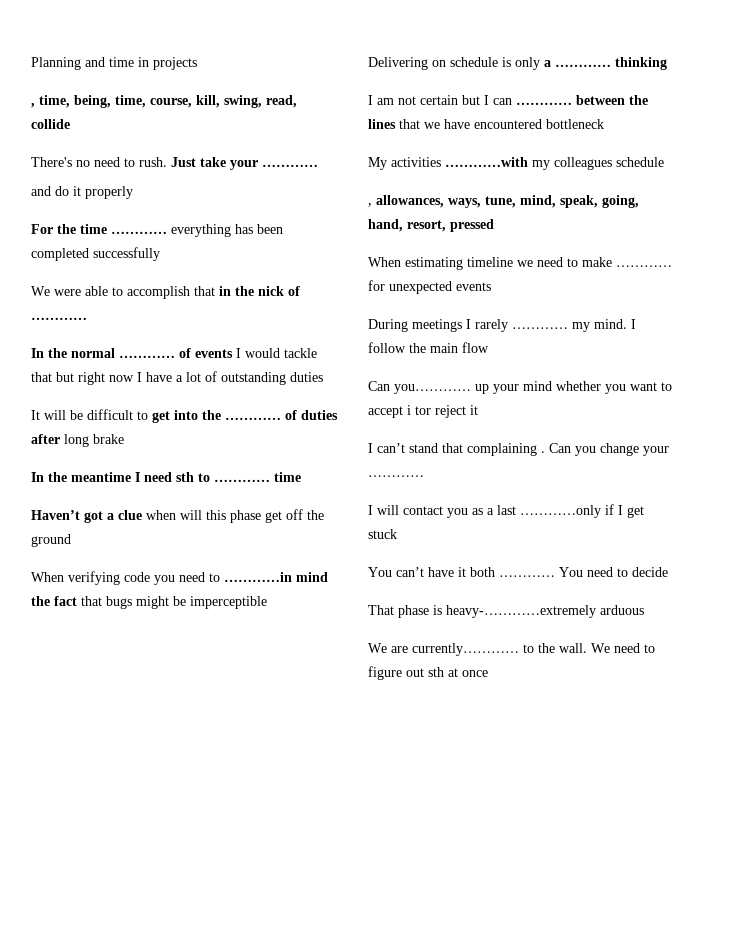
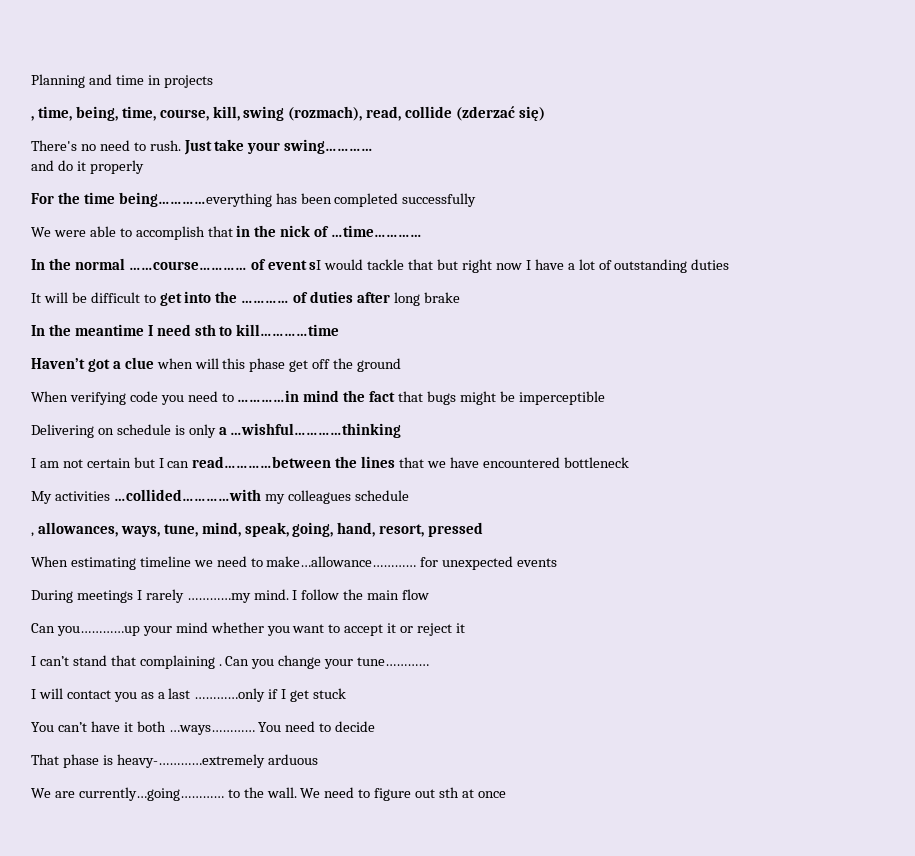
- , time, being, time, course, kill, swing, read, collide
+ , time, being, time, course, kill, swing (rozmach), read, collide (zderzać się)
- Just take your …………
+ Just take your swing…………
- For the time ………… everything has been completed successfully
+ For the time being…………everything has been completed successfully
- We were able to accomplish that in the nick of …………
+ We were able to accomplish that in the nick of …time…………
- In the normal ………… of events I would tackle that but right now I have a lot of outstanding duties
+ In the normal ……course………… of event sI would tackle that but right now I have a lot of outstanding duties
- In the meantime I need sth to ………… time
+ In the meantime I need sth to kill…………time
- Delivering on schedule is only a ………… thinking
+ Delivering on schedule is only a …wishful…………thinking
- I am not certain but I can ………… between the lines that we have encountered bottleneck
+ I am not certain but I can read…………between the lines that we have encountered bottleneck
- My activities …………with my colleagues schedule
+ My activities …collided…………with my colleagues schedule
- When estimating timeline we need to make ………… for unexpected events
+ When estimating timeline we need to make…allowance………… for unexpected events
- During meetings I rarely ………… my mind.
+ During meetings I rarely …………my mind.
- Can you………… up your mind whether you want to accept i tor reject it
+ Can you…………up your mind whether you want to accept it or reject it
- Can you change your …………
+ Can you change your tune…………
- You can’t have it both …………
+ You can’t have it both …ways…………
- We are currently………… to the wall.
+ We are currently…going………… to the wall.

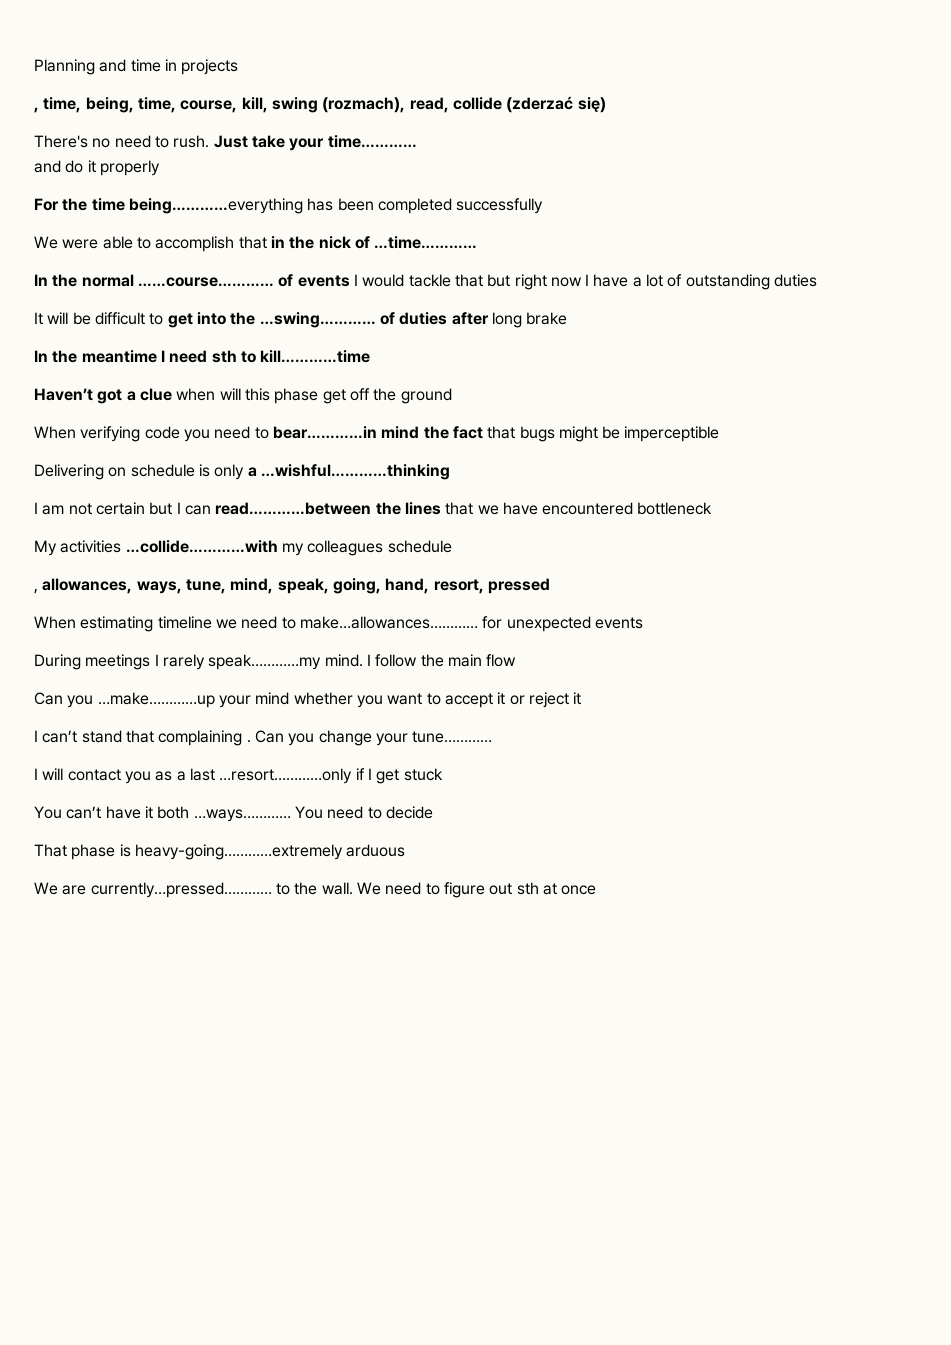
- Just take your swing…………
+ Just take your time…………
- In the normal ……course………… of event sI would tackle that but right now I have a lot of outstanding duties
+ In the normal ……course………… of events I would tackle that but right now I have a lot of outstanding duties
- It will be difficult to get into the ………… of duties after long brake
+ It will be difficult to get into the …swing………… of duties after long brake
- When verifying code you need to …………in mind the fact that bugs might be imperceptible
+ When verifying code you need to bear…………in mind the fact that bugs might be imperceptible
- My activities …collided…………with my colleagues schedule
+ My activities …collide…………with my colleagues schedule
- When estimating timeline we need to make…allowance………… for unexpected events
+ When estimating timeline we need to make…allowances………… for unexpected events
- During meetings I rarely …………my mind.
+ During meetings I rarely speak…………my mind.
- Can you…………up your mind whether you want to accept it or reject it
+ Can you …make…………up your mind whether you want to accept it or reject it
- I will contact you as a last …………only if I get stuck
+ I will contact you as a last …resort…………only if I get stuck
- That phase is heavy-…………extremely arduous
+ That phase is heavy-going…………extremely arduous
- We are currently…going………… to the wall.
+ We are currently…pressed………… to the wall.

